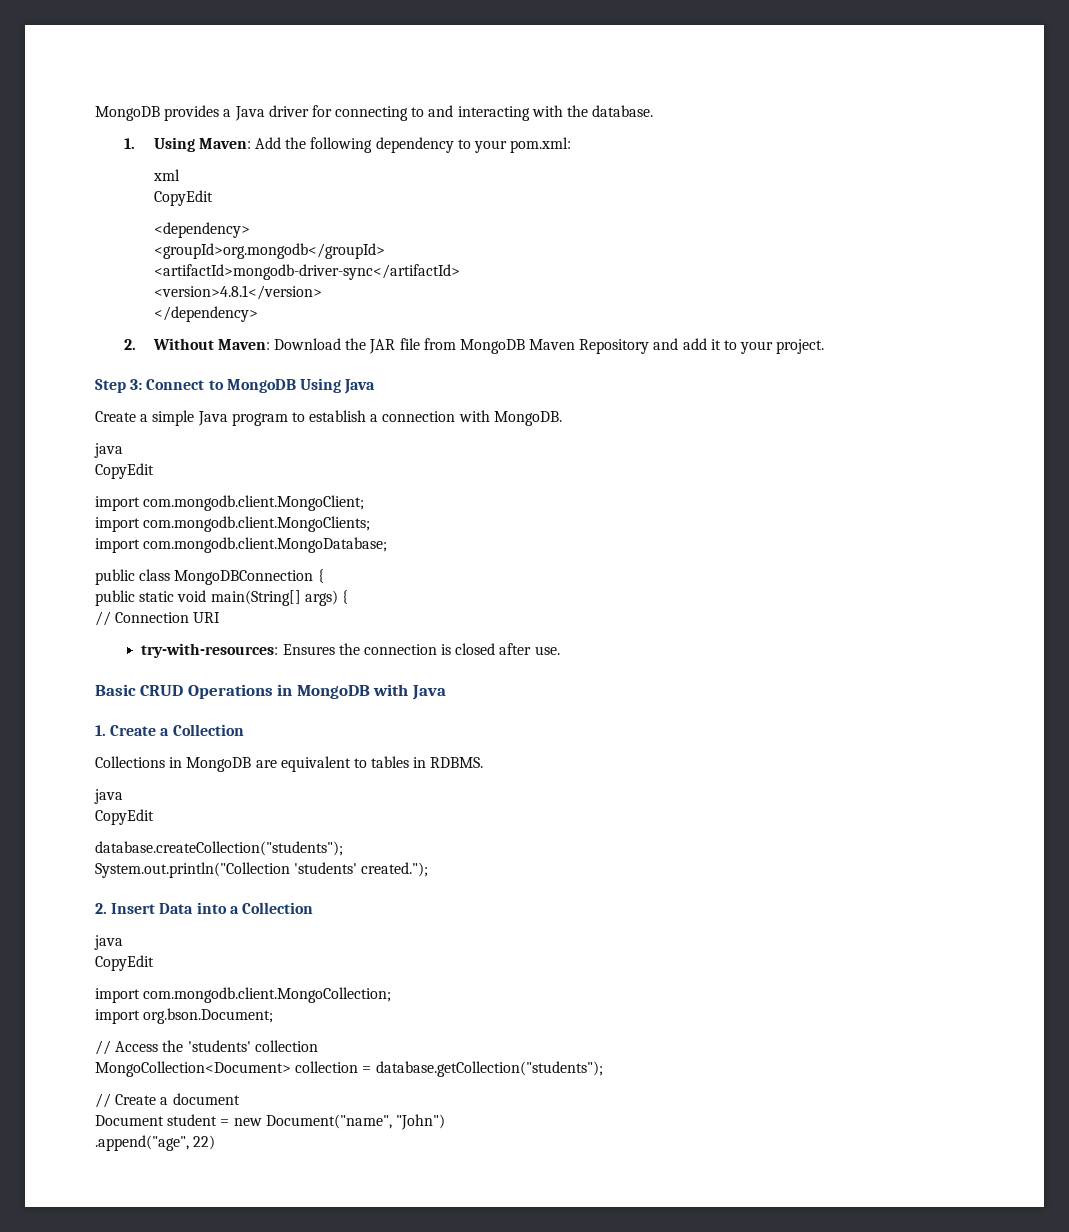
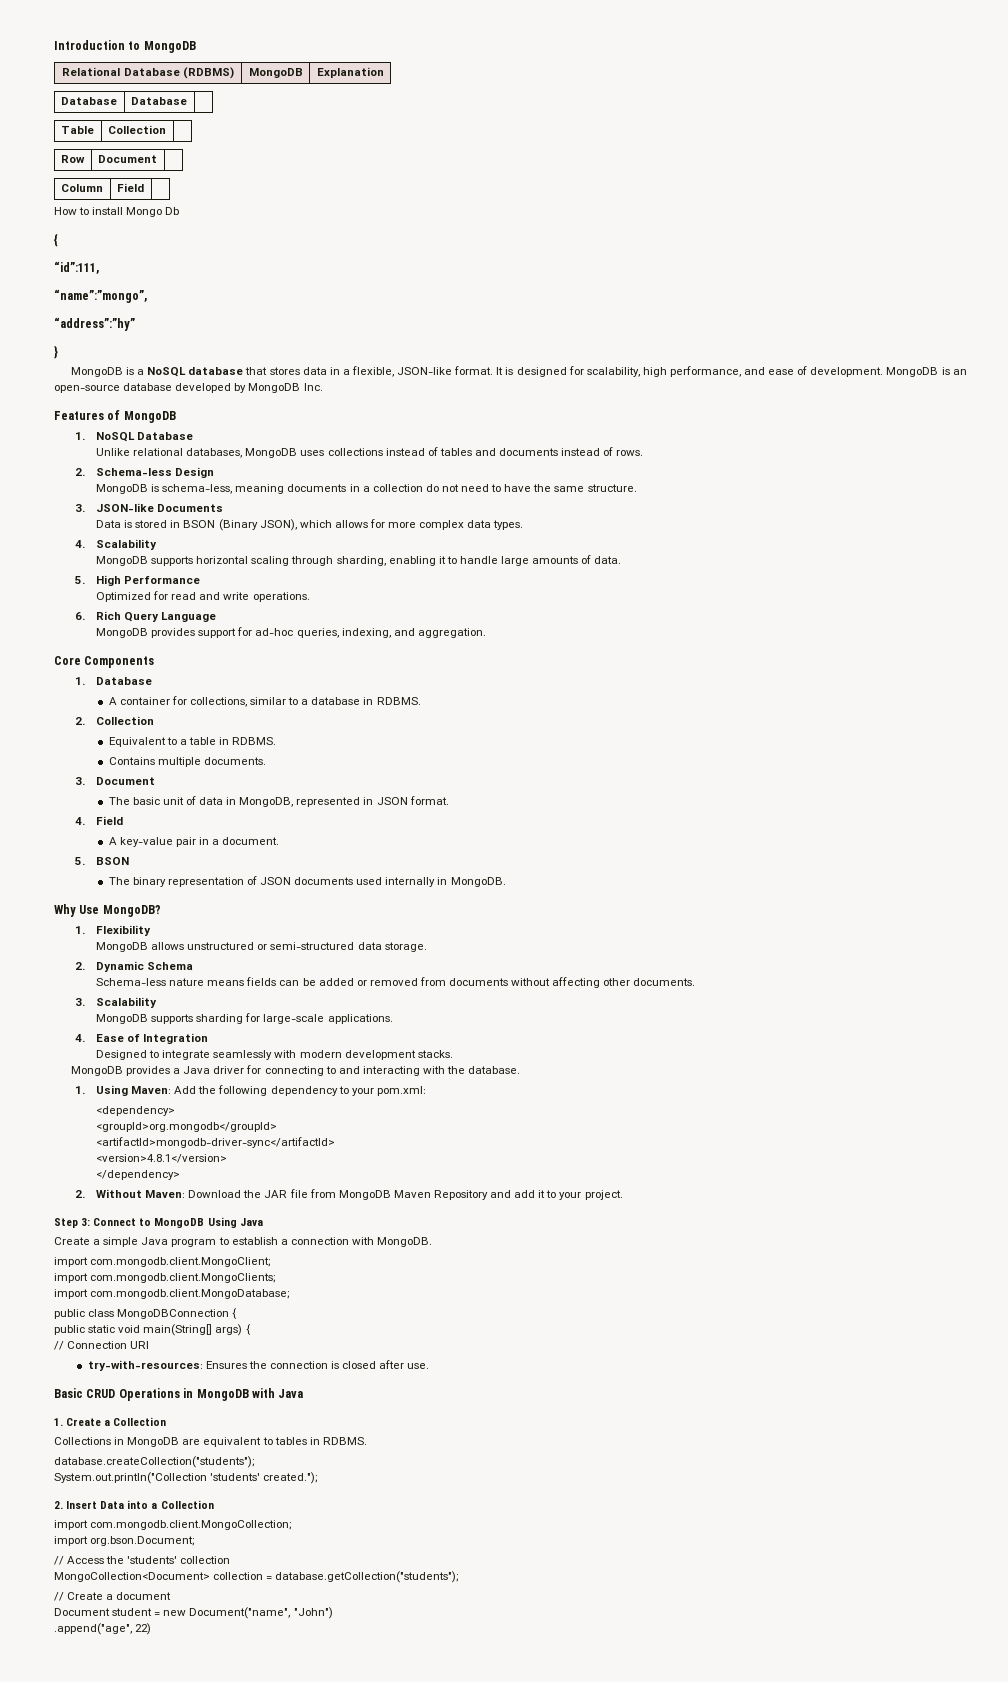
+ Introduction to MongoDB
+ Relational Database (RDBMS) | MongoDB | Explanation
+ Database | Database |
+ Table | Collection |
+ Row | Document |
+ Column | Field |
+ How to install Mongo Db
+ {
+ “id”:111,
+ “name”:”mongo”,
+ “address”:”hy”
+ }
+ MongoDB is a NoSQL database that stores data in a flexible, JSON-like format. It is designed for scalability, high performance, and ease of development. MongoDB is an open-source database developed by MongoDB Inc.
+ Features of MongoDB
+ 1. NoSQL Database
+ Unlike relational databases, MongoDB uses collections instead of tables and documents instead of rows.
+ 2. Schema-less Design
+ MongoDB is schema-less, meaning documents in a collection do not need to have the same structure.
+ 3. JSON-like Documents
+ Data is stored in BSON (Binary JSON), which allows for more complex data types.
+ 4. Scalability
+ MongoDB supports horizontal scaling through sharding, enabling it to handle large amounts of data.
+ 5. High Performance
+ Optimized for read and write operations.
+ 6. Rich Query Language
+ MongoDB provides support for ad-hoc queries, indexing, and aggregation.
+ Core Components
+ 1. Database
+ A container for collections, similar to a database in RDBMS.
+ 2. Collection
+ Equivalent to a table in RDBMS.
+ Contains multiple documents.
+ 3. Document
+ The basic unit of data in MongoDB, represented in JSON format.
+ 4. Field
+ A key-value pair in a document.
+ 5. BSON
+ The binary representation of JSON documents used internally in MongoDB.
+ Why Use MongoDB?
+ 1. Flexibility
+ MongoDB allows unstructured or semi-structured data storage.
+ 2. Dynamic Schema
+ Schema-less nature means fields can be added or removed from documents without affecting other documents.
+ 3. Scalability
+ MongoDB supports sharding for large-scale applications.
+ 4. Ease of Integration
+ Designed to integrate seamlessly with modern development stacks.
- xml
- CopyEdit
  Create a simple Java program to establish a connection with MongoDB.
- java
- CopyEdit
  Collections in MongoDB are equivalent to tables in RDBMS.
- java
- CopyEdit
  2. Insert Data into a Collection
- java
- CopyEdit

